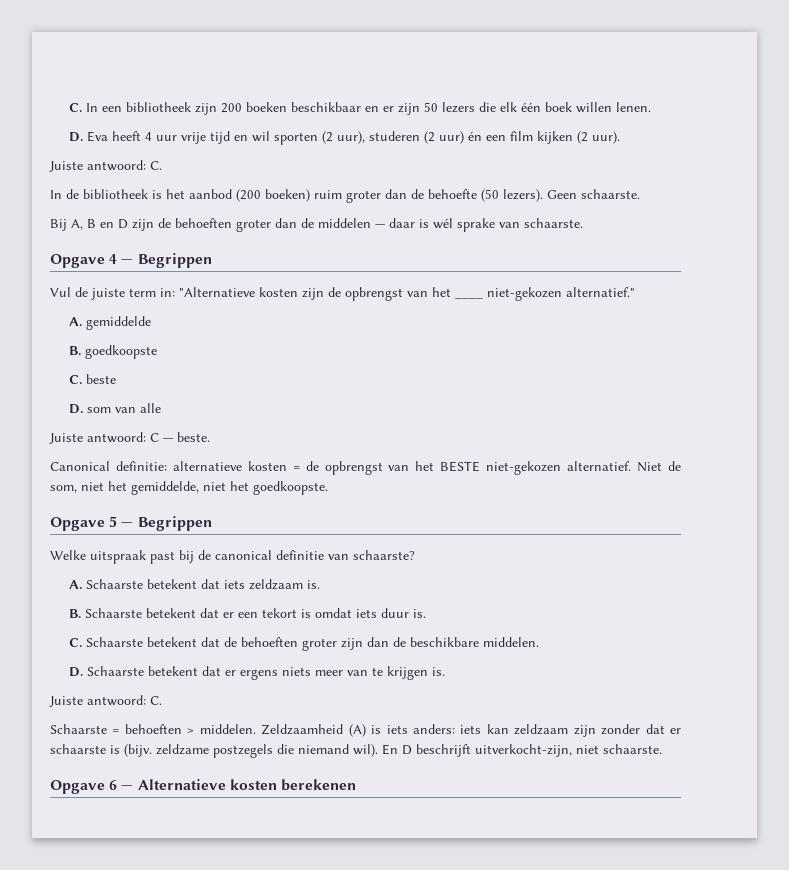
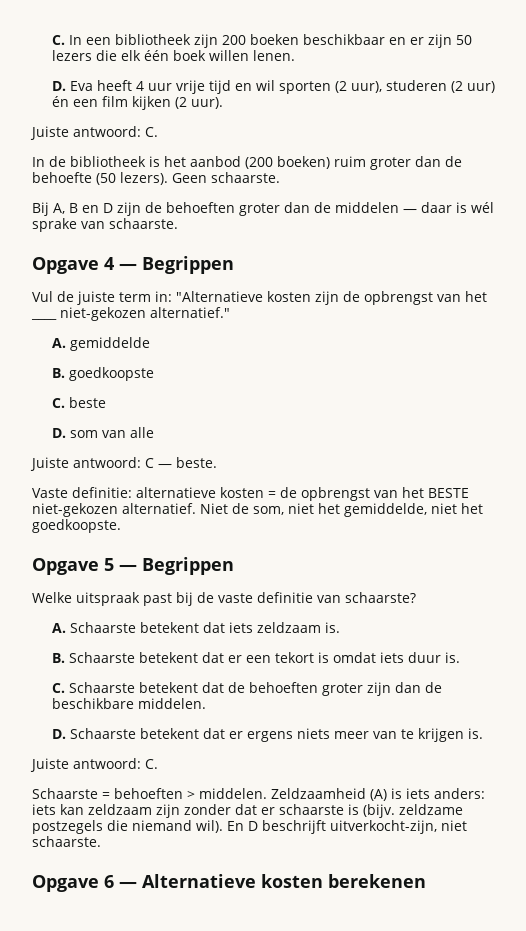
- Canonical definitie: alternatieve kosten = de opbrengst van het BESTE niet-gekozen alternatief.
+ Vaste definitie: alternatieve kosten = de opbrengst van het BESTE niet-gekozen alternatief.
- Welke uitspraak past bij de canonical definitie van schaarste?
+ Welke uitspraak past bij de vaste definitie van schaarste?

